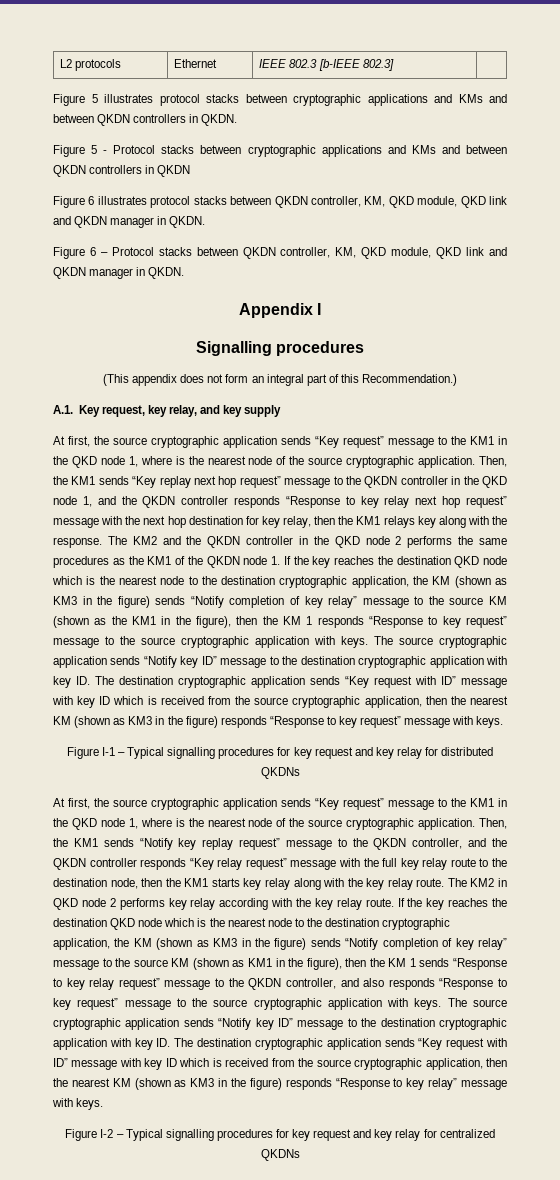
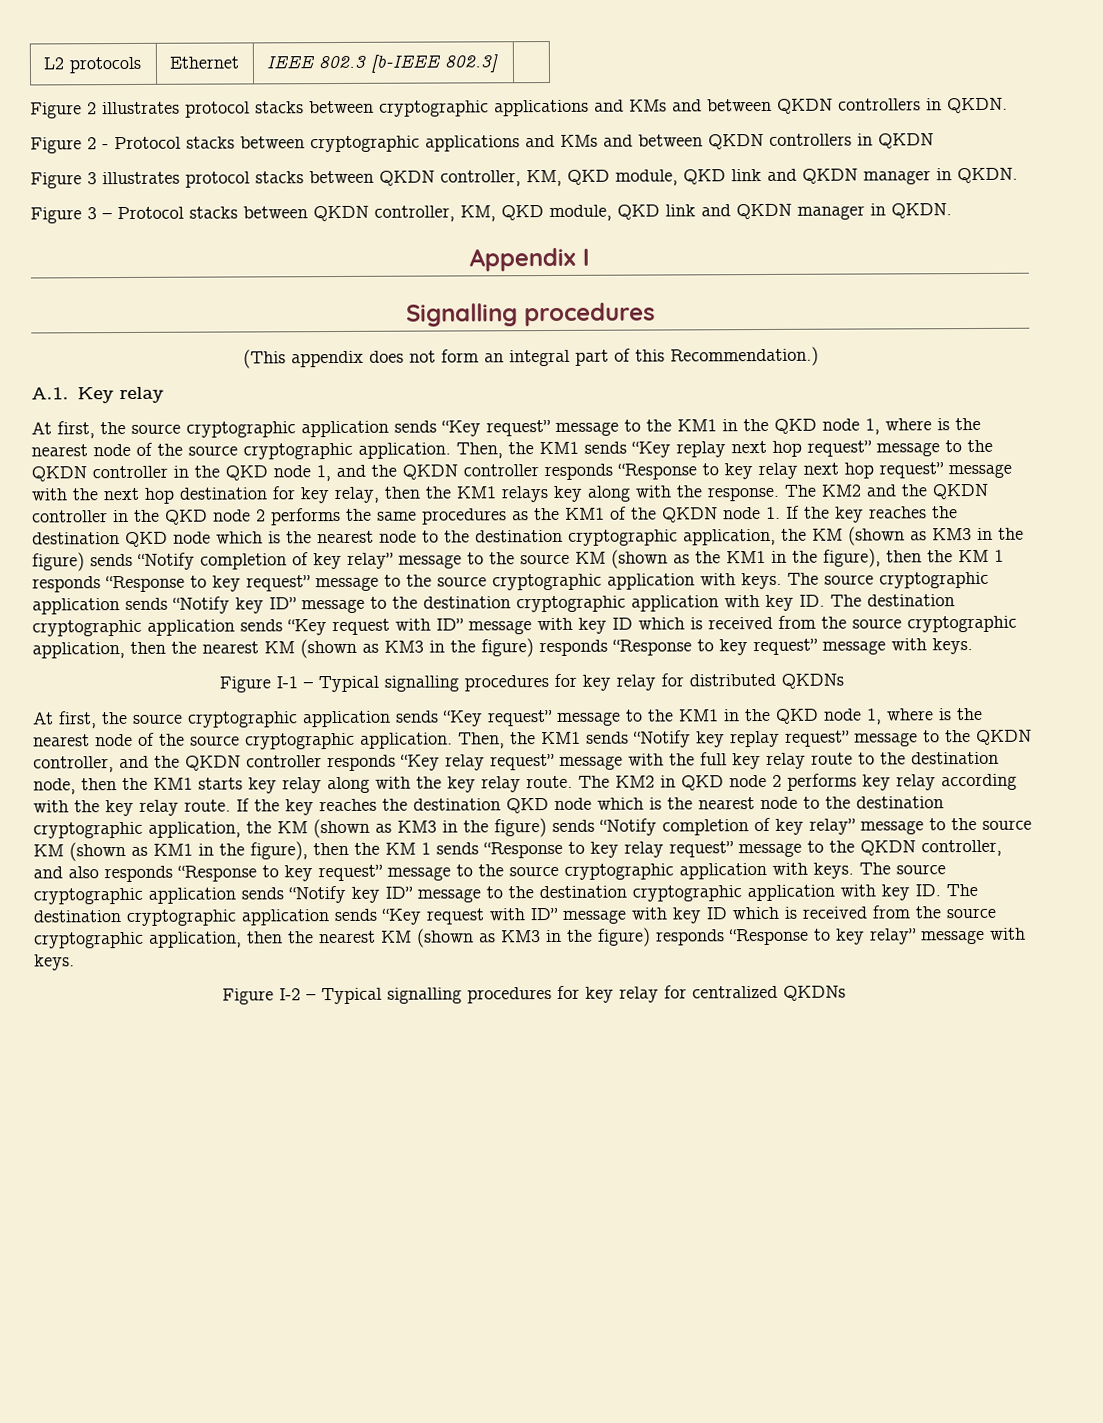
- Figure 5 illustrates protocol stacks between cryptographic applications and KMs and between QKDN controllers in QKDN.
+ Figure 2 illustrates protocol stacks between cryptographic applications and KMs and between QKDN controllers in QKDN.
- Figure 5 - Protocol stacks between cryptographic applications and KMs and between QKDN controllers in QKDN
+ Figure 2 - Protocol stacks between cryptographic applications and KMs and between QKDN controllers in QKDN
- Figure 6 illustrates protocol stacks between QKDN controller, KM, QKD module, QKD link and QKDN manager in QKDN.
+ Figure 3 illustrates protocol stacks between QKDN controller, KM, QKD module, QKD link and QKDN manager in QKDN.
- Figure 6 – Protocol stacks between QKDN controller, KM, QKD module, QKD link and QKDN manager in QKDN.
+ Figure 3 – Protocol stacks between QKDN controller, KM, QKD module, QKD link and QKDN manager in QKDN.
- A.1. Key request, key relay, and key supply
+ A.1. Key relay
- Figure I-1 – Typical signalling procedures for key request and key relay for distributed QKDNs
+ Figure I-1 – Typical signalling procedures for key relay for distributed QKDNs
- Figure I-2 – Typical signalling procedures for key request and key relay for centralized QKDNs
+ Figure I-2 – Typical signalling procedures for key relay for centralized QKDNs

